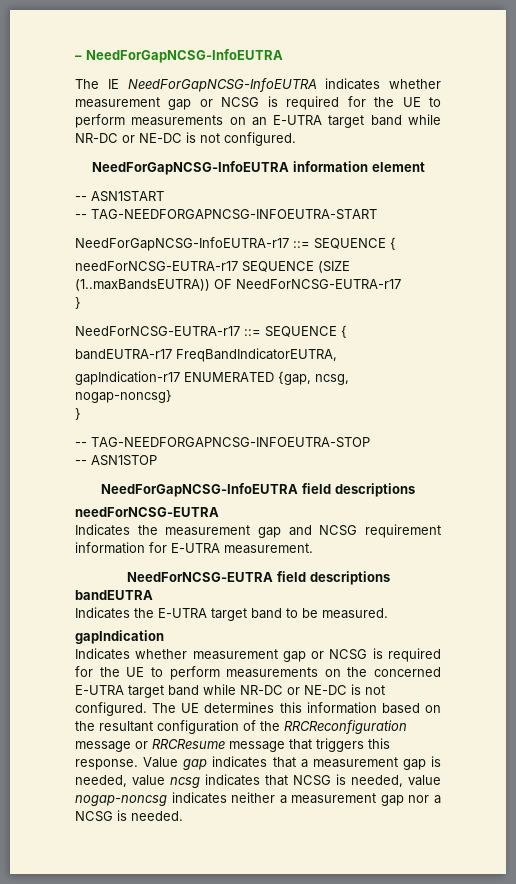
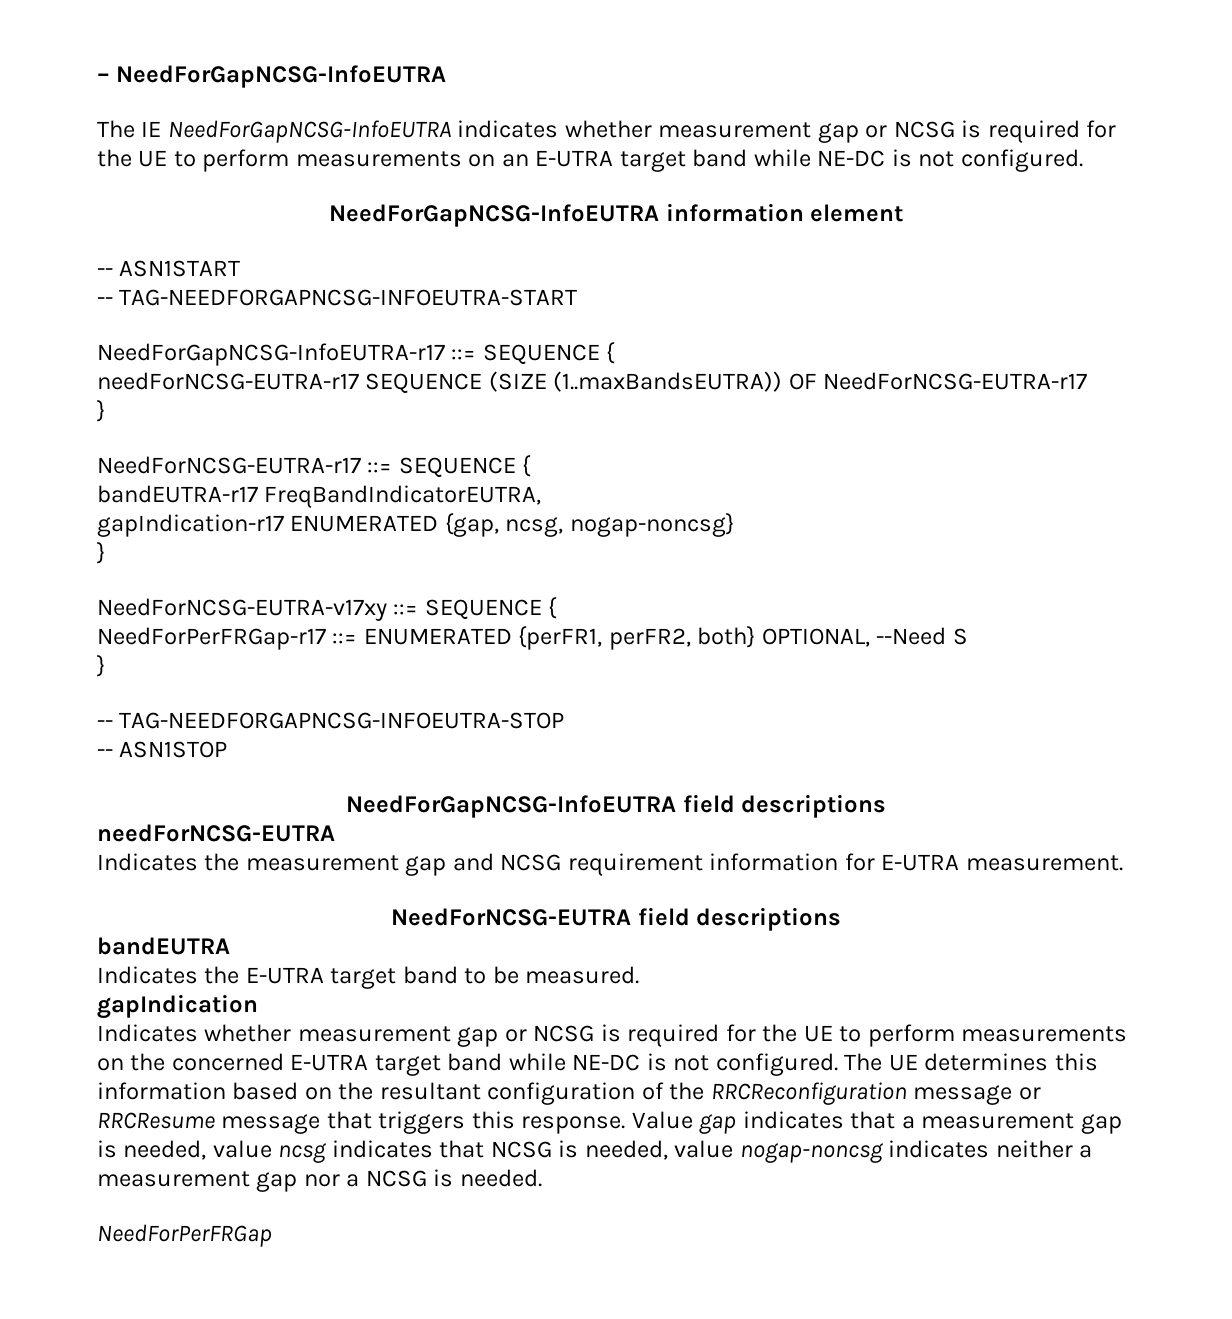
- The IE NeedForGapNCSG-InfoEUTRA indicates whether measurement gap or NCSG is required for the UE to perform measurements on an E-UTRA target band while NR-DC or NE-DC is not configured.
+ The IE NeedForGapNCSG-InfoEUTRA indicates whether measurement gap or NCSG is required for the UE to perform measurements on an E-UTRA target band while NE-DC is not configured.
+ NeedForNCSG-EUTRA-v17xy ::= SEQUENCE {
+ NeedForPerFRGap-r17 ::= ENUMERATED {perFR1, perFR2, both} OPTIONAL, --Need S
+ }
- Indicates whether measurement gap or NCSG is required for the UE to perform measurements on the concerned E-UTRA target band while NR-DC or NE-DC is not configured.
+ Indicates whether measurement gap or NCSG is required for the UE to perform measurements on the concerned E-UTRA target band while NE-DC is not configured.
+ NeedForPerFRGap

